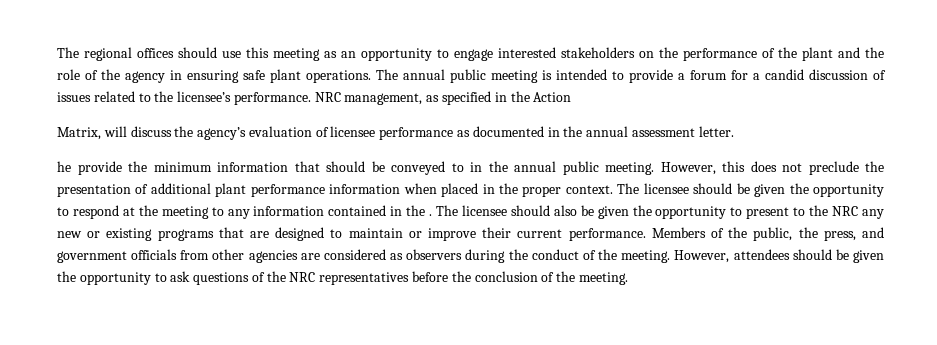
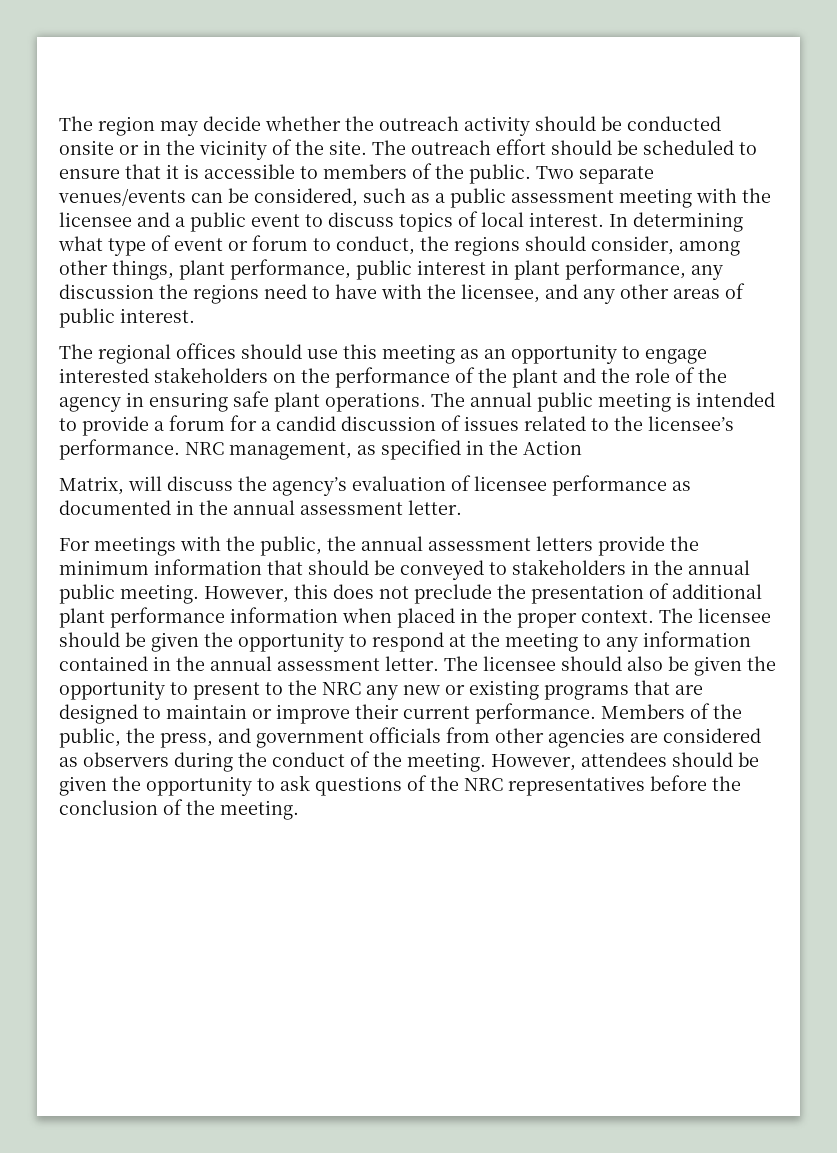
+ The region may decide whether the outreach activity should be conducted onsite or in the vicinity of the site. The outreach effort should be scheduled to ensure that it is accessible to members of the public. Two separate venues/events can be considered, such as a public assessment meeting with the licensee and a public event to discuss topics of local interest. In determining what type of event or forum to conduct, the regions should consider, among other things, plant performance, public interest in plant performance, any discussion the regions need to have with the licensee, and any other areas of public interest.
- he provide the minimum information that should be conveyed to in the annual public meeting.
+ For meetings with the public, the annual assessment letters provide the minimum information that should be conveyed to stakeholders in the annual public meeting.
- The licensee should be given the opportunity to respond at the meeting to any information contained in the .
+ The licensee should be given the opportunity to respond at the meeting to any information contained in the annual assessment letter.

